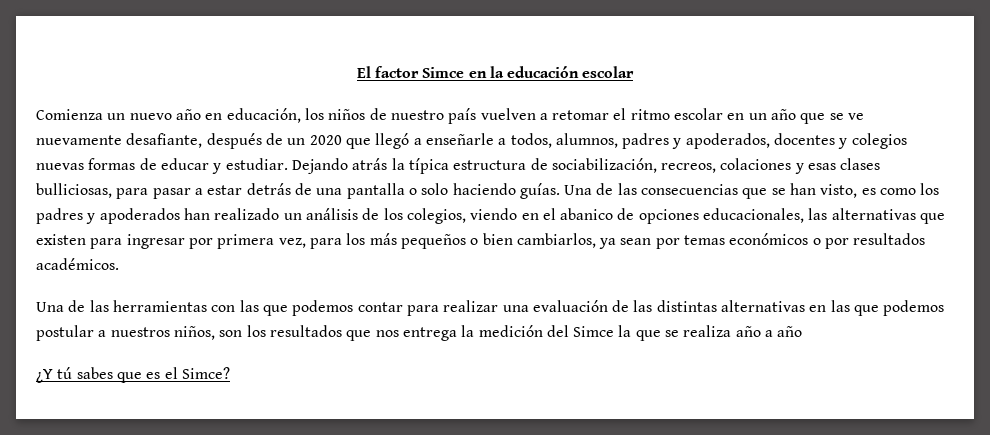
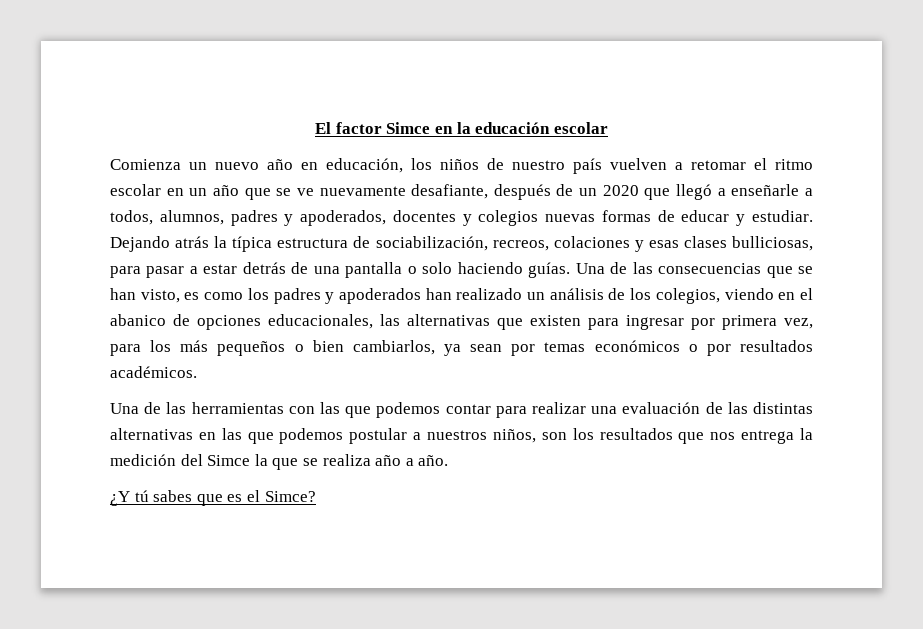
- Una de las herramientas con las que podemos contar para realizar una evaluación de las distintas alternativas en las que podemos postular a nuestros niños, son los resultados que nos entrega la medición del Simce la que se realiza año a año
+ Una de las herramientas con las que podemos contar para realizar una evaluación de las distintas alternativas en las que podemos postular a nuestros niños, son los resultados que nos entrega la medición del Simce la que se realiza año a año.

